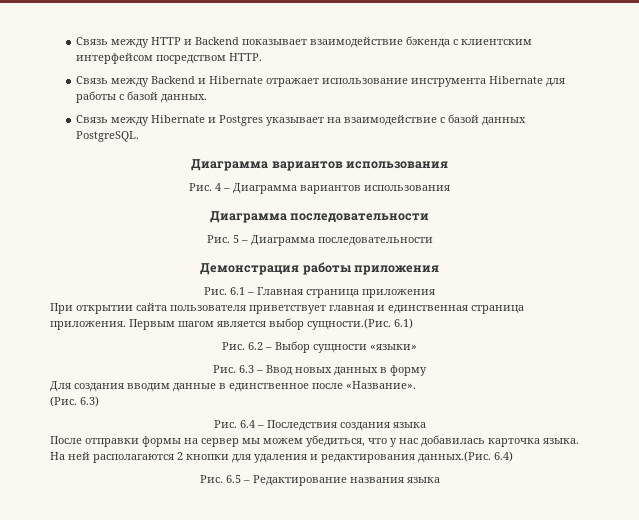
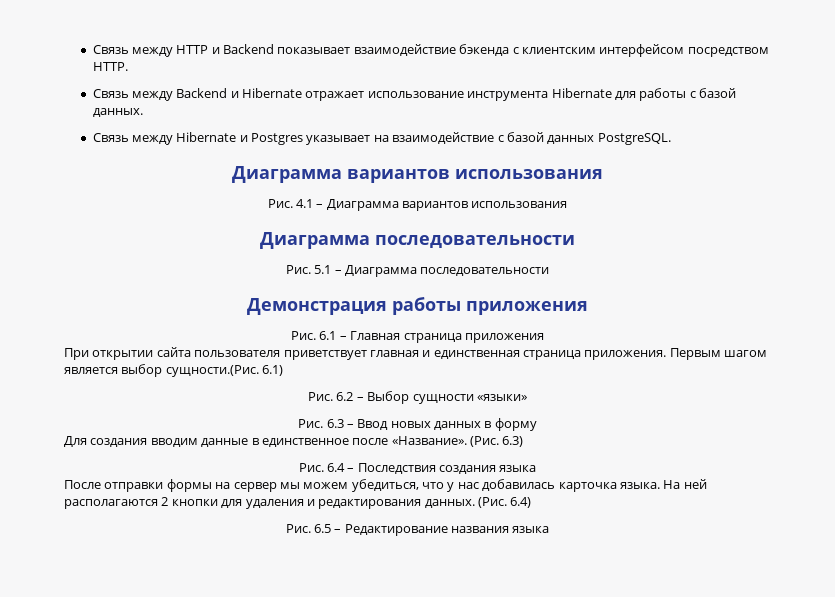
- Рис. 4 – Диаграмма вариантов использования
+ Рис. 4.1 – Диаграмма вариантов использования
- Рис. 5 – Диаграмма последовательности
+ Рис. 5.1 – Диаграмма последовательности
- Для создания вводим данные в единственное после «Название».
- (Рис. 6.3)
+ Для создания вводим данные в единственное после «Название». (Рис. 6.3)
- На ней располагаются 2 кнопки для удаления и редактирования данных.(Рис. 6.4)
+ На ней располагаются 2 кнопки для удаления и редактирования данных. (Рис. 6.4)

